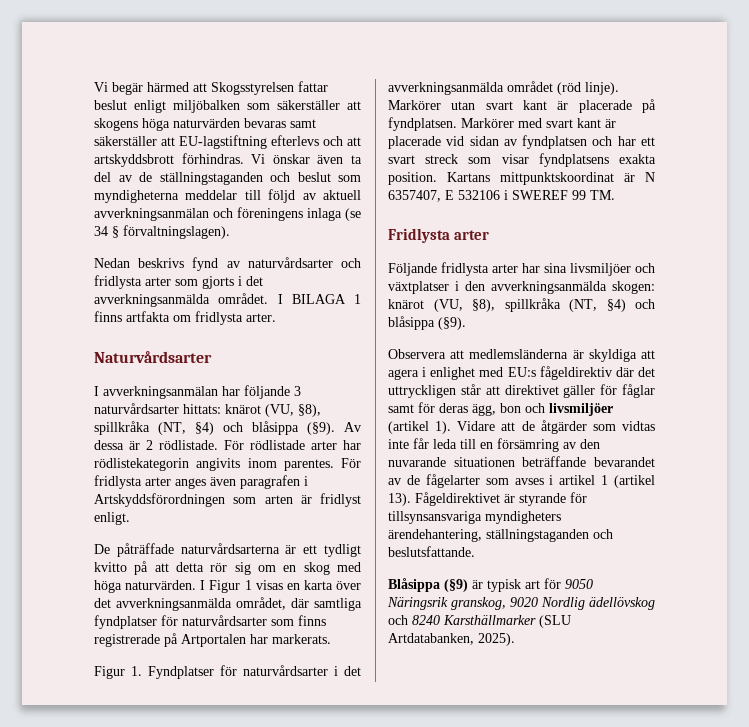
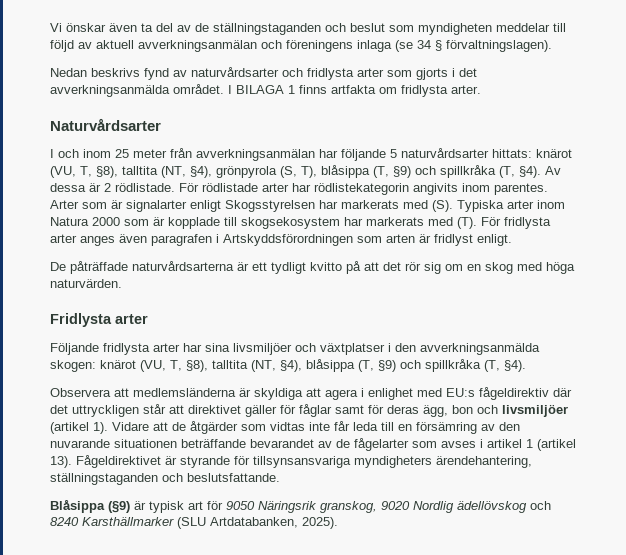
- Vi begär härmed att Skogsstyrelsen fattar beslut enligt miljöbalken som säkerställer att skogens höga naturvärden bevaras samt säkerställer att EU-lagstiftning efterlevs och att artskyddsbrott förhindras. Vi önskar även ta del av de ställningstaganden och beslut som myndigheterna meddelar till följd av aktuell avverkningsanmälan och föreningens inlaga (se 34 § förvaltningslagen).
+ Vi önskar även ta del av de ställningstaganden och beslut som myndigheten meddelar till följd av aktuell avverkningsanmälan och föreningens inlaga (se 34 § förvaltningslagen).
- I avverkningsanmälan har följande 3 naturvårdsarter hittats: knärot (VU, §8), spillkråka (NT, §4) och blåsippa (§9).
+ I och inom 25 meter från avverkningsanmälan har följande 5 naturvårdsarter hittats: knärot (VU, T, §8), talltita (NT, §4), grönpyrola (S, T), blåsippa (T, §9) och spillkråka (T, §4).
- För fridlysta arter anges även paragrafen i Artskyddsförordningen som arten är fridlyst enligt.
+ Arter som är signalarter enligt Skogsstyrelsen har markerats med (S). Typiska arter inom Natura 2000 som är kopplade till skogsekosystem har markerats med (T). För fridlysta arter anges även paragrafen i Artskyddsförordningen som arten är fridlyst enligt.
- De påträffade naturvårdsarterna är ett tydligt kvitto på att detta rör sig om en skog med höga naturvärden. I Figur 1 visas en karta över det avverkningsanmälda området, där samtliga fyndplatser för naturvårdsarter som finns registrerade på Artportalen har markerats.
- Figur 1. Fyndplatser för naturvårdsarter i det avverkningsanmälda området (röd linje). Markörer utan svart kant är placerade på fyndplatsen. Markörer med svart kant är placerade vid sidan av fyndplatsen och har ett svart streck som visar fyndplatsens exakta position. Kartans mittpunktskoordinat är N 6357407, E 532106 i SWEREF 99 TM.
+ De påträffade naturvårdsarterna är ett tydligt kvitto på att det rör sig om en skog med höga naturvärden.
- Följande fridlysta arter har sina livsmiljöer och växtplatser i den avverkningsanmälda skogen: knärot (VU, §8), spillkråka (NT, §4) och blåsippa (§9).
+ Följande fridlysta arter har sina livsmiljöer och växtplatser i den avverkningsanmälda skogen: knärot (VU, T, §8), talltita (NT, §4), blåsippa (T, §9) och spillkråka (T, §4).

